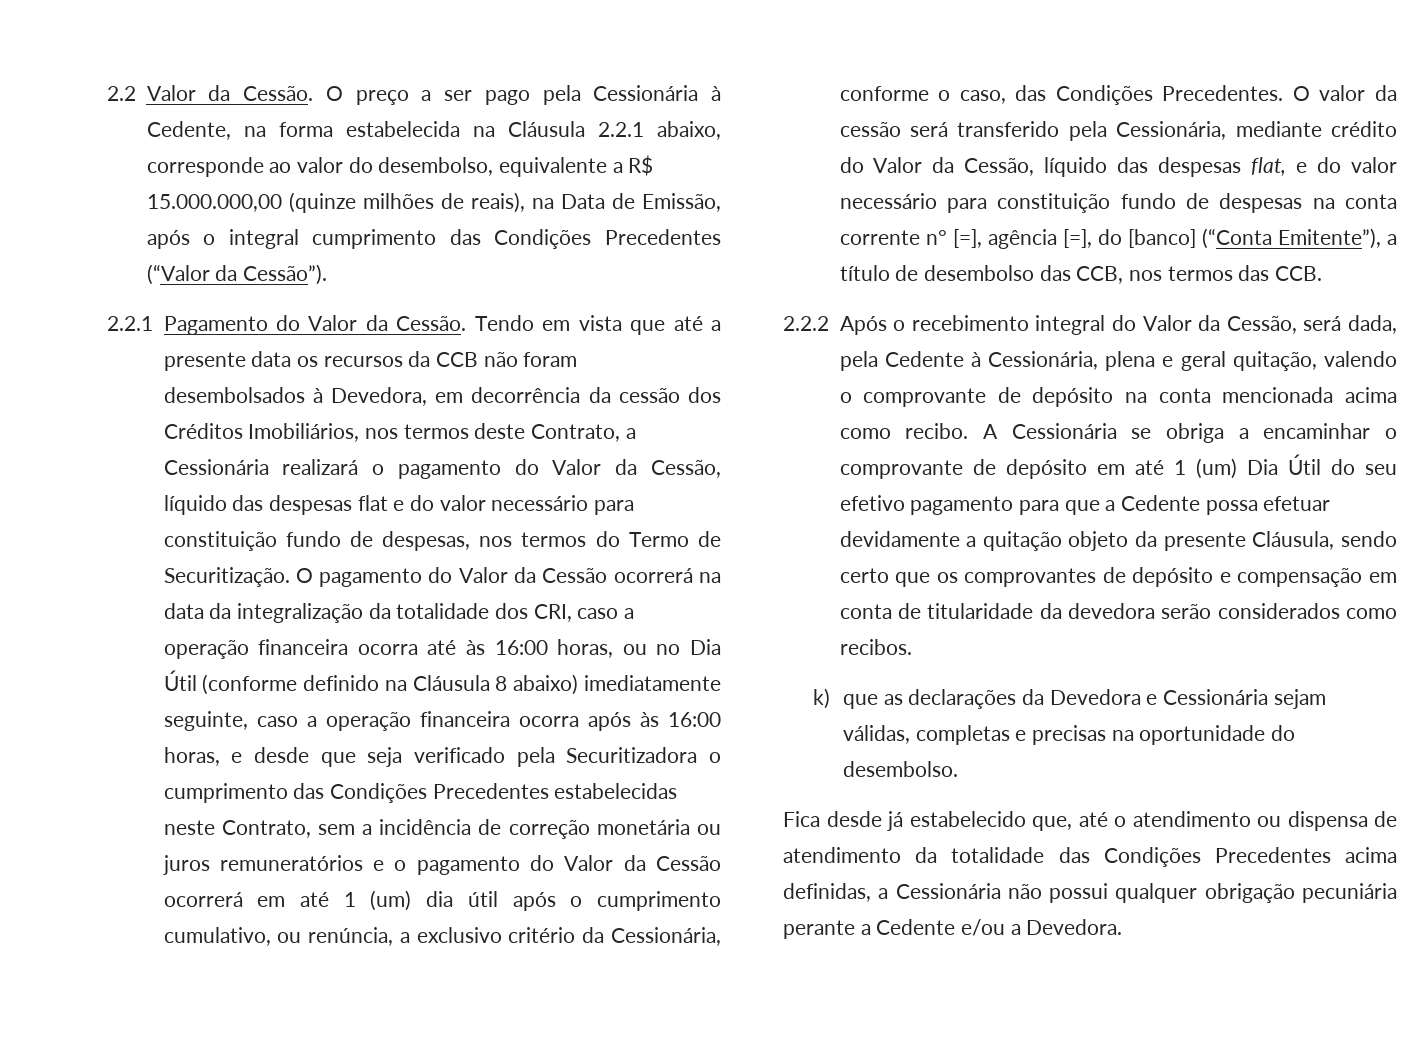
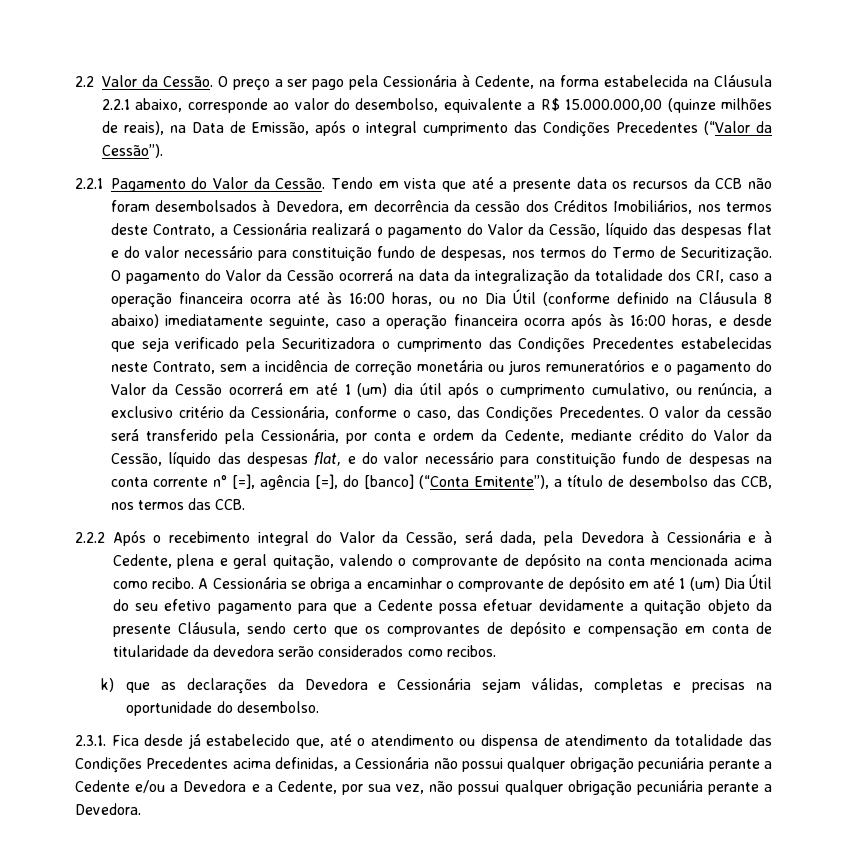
- O valor da cessão será transferido pela Cessionária, mediante crédito do Valor da Cessão, líquido das despesas flat, e do valor necessário para constituição fundo de despesas na conta corrente n° [=], agência [=], do [banco] (“Conta Emitente”), a título de desembolso das CCB, nos termos das CCB.
+ O valor da cessão será transferido pela Cessionária, por conta e ordem da Cedente, mediante crédito do Valor da Cessão, líquido das despesas flat, e do valor necessário para constituição fundo de despesas na conta corrente n° [=], agência [=], do [banco] (“Conta Emitente”), a título de desembolso das CCB, nos termos das CCB.
- 2.2.2 Após o recebimento integral do Valor da Cessão, será dada, pela Cedente à Cessionária, plena e geral quitação, valendo o comprovante de depósito na conta mencionada acima como recibo.
+ 2.2.2 Após o recebimento integral do Valor da Cessão, será dada, pela Devedora à Cessionária e à Cedente, plena e geral quitação, valendo o comprovante de depósito na conta mencionada acima como recibo.
- Fica desde já estabelecido que, até o atendimento ou dispensa de atendimento da totalidade das Condições Precedentes acima definidas, a Cessionária não possui qualquer obrigação pecuniária perante a Cedente e/ou a Devedora.
+ 2.3.1. Fica desde já estabelecido que, até o atendimento ou dispensa de atendimento da totalidade das Condições Precedentes acima definidas, a Cessionária não possui qualquer obrigação pecuniária perante a Cedente e/ou a Devedora e a Cedente, por sua vez, não possui qualquer obrigação pecuniária perante a Devedora.

